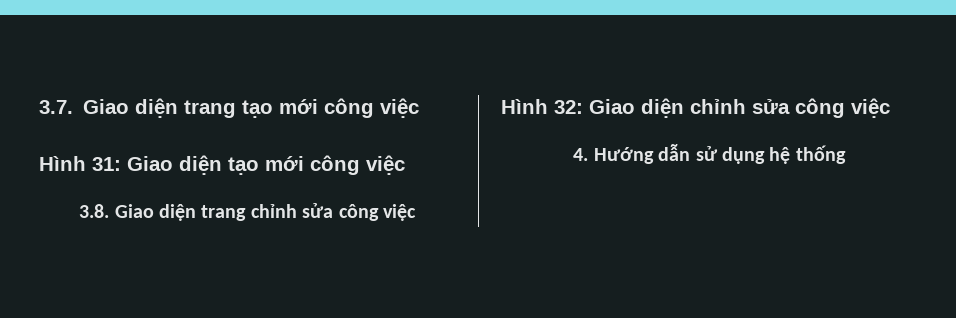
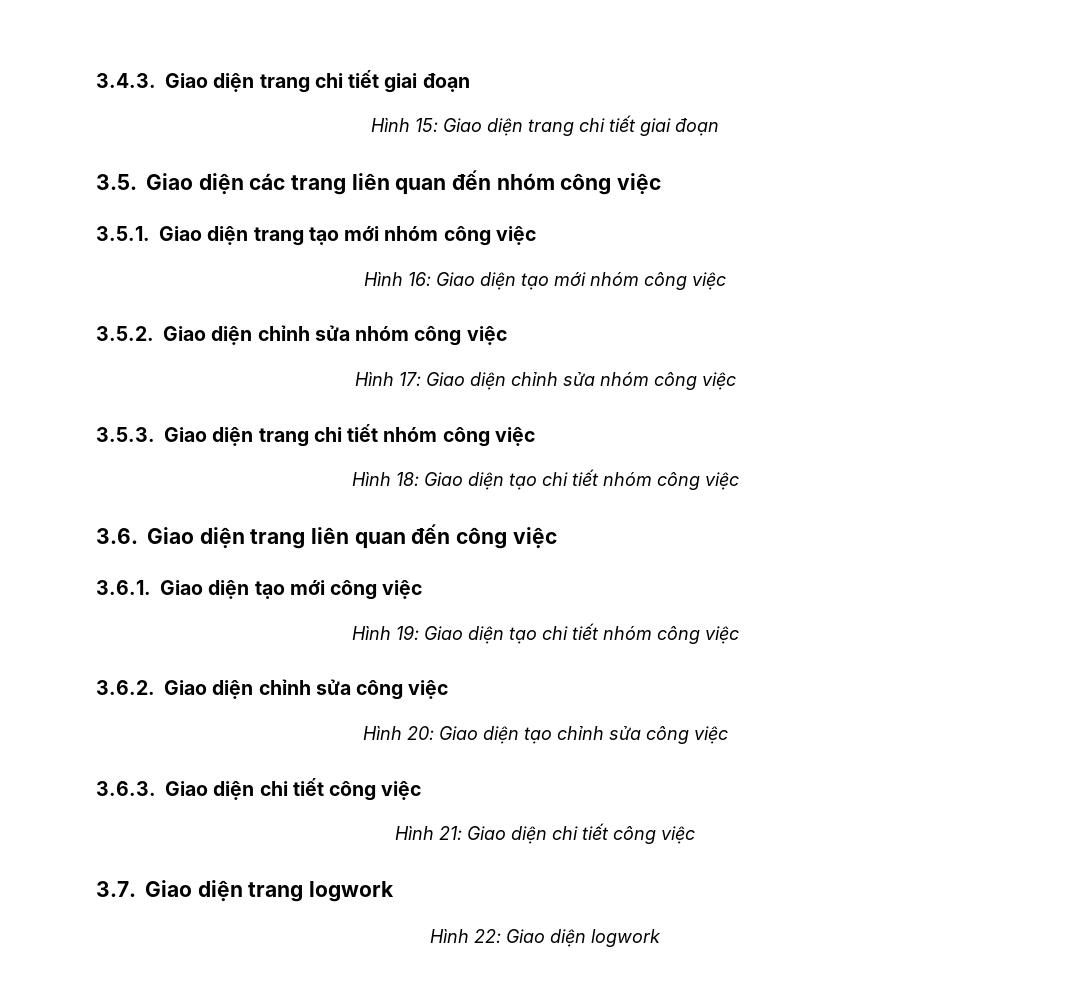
- 3.7. Giao diện trang tạo mới công việc
- Hình 31: Giao diện tạo mới công việc
+ 3.4.3. Giao diện trang chi tiết giai đoạn
+ Hình 15: Giao diện trang chi tiết giai đoạn
+ 3.5. Giao diện các trang liên quan đến nhóm công việc
+ 3.5.1. Giao diện trang tạo mới nhóm công việc
+ Hình 16: Giao diện tạo mới nhóm công việc
+ 3.5.2. Giao diện chỉnh sửa nhóm công việc
+ Hình 17: Giao diện chỉnh sửa nhóm công việc
+ 3.5.3. Giao diện trang chi tiết nhóm công việc
+ Hình 18: Giao diện tạo chi tiết nhóm công việc
+ 3.6. Giao diện trang liên quan đến công việc
+ 3.6.1. Giao diện tạo mới công việc
- 3.8. Giao diện trang chỉnh sửa công việc
- Hình 32: Giao diện chỉnh sửa công việc
+ Hình 19: Giao diện tạo chi tiết nhóm công việc
+ 3.6.2. Giao diện chỉnh sửa công việc
- 4. Hướng dẫn sử dụng hệ thống
+ Hình 20: Giao diện tạo chỉnh sửa công việc
+ 3.6.3. Giao diện chi tiết công việc
+ Hình 21: Giao diện chi tiết công việc
+ 3.7. Giao diện trang logwork
+ Hình 22: Giao diện logwork

